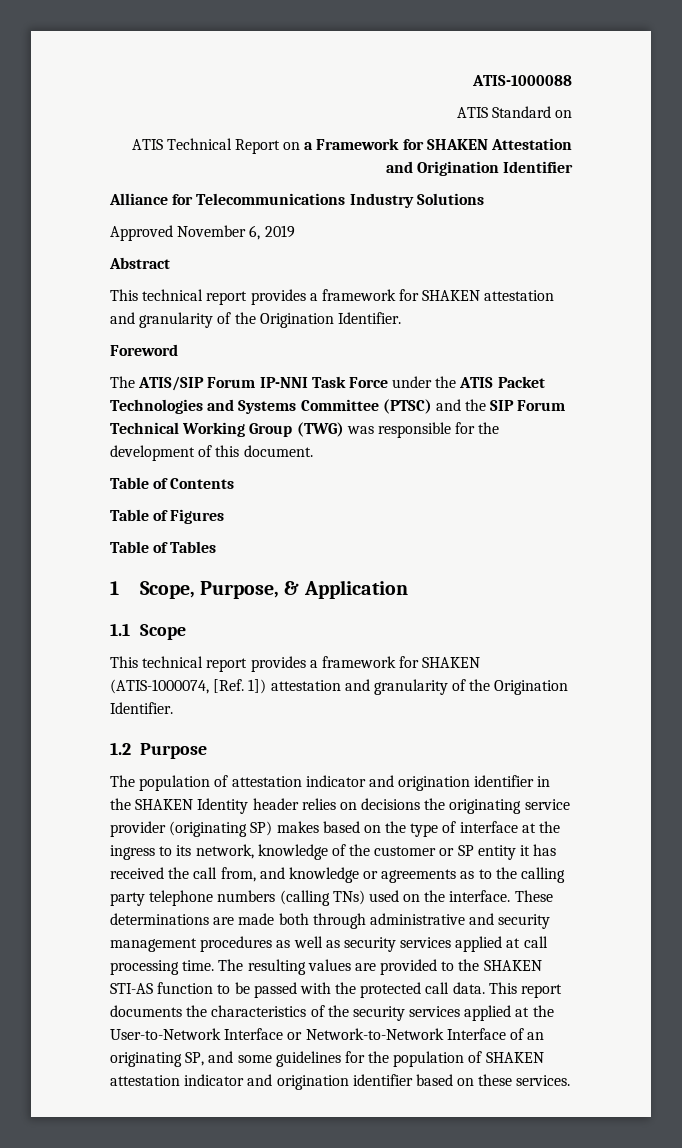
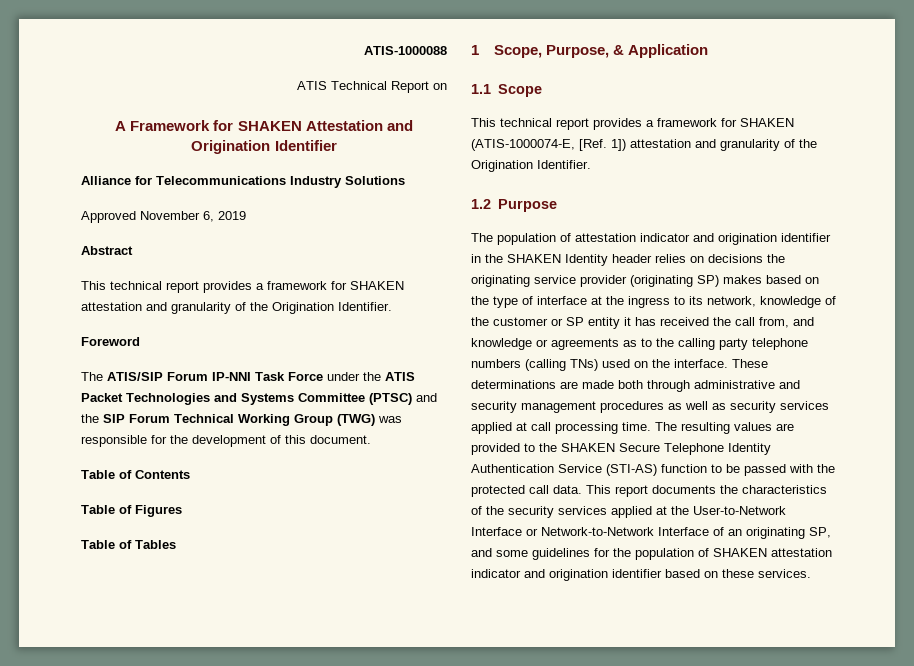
- ATIS Standard on
- ATIS Technical Report on a Framework for SHAKEN Attestation and Origination Identifier
+ ATIS Technical Report on
+ A Framework for SHAKEN Attestation and Origination Identifier
- This technical report provides a framework for SHAKEN (ATIS-1000074, [Ref. 1]) attestation and granularity of the Origination Identifier.
+ This technical report provides a framework for SHAKEN (ATIS-1000074-E, [Ref. 1]) attestation and granularity of the Origination Identifier.
- The resulting values are provided to the SHAKEN STI-AS function to be passed with the protected call data.
+ The resulting values are provided to the SHAKEN Secure Telephone Identity Authentication Service (STI-AS) function to be passed with the protected call data.

